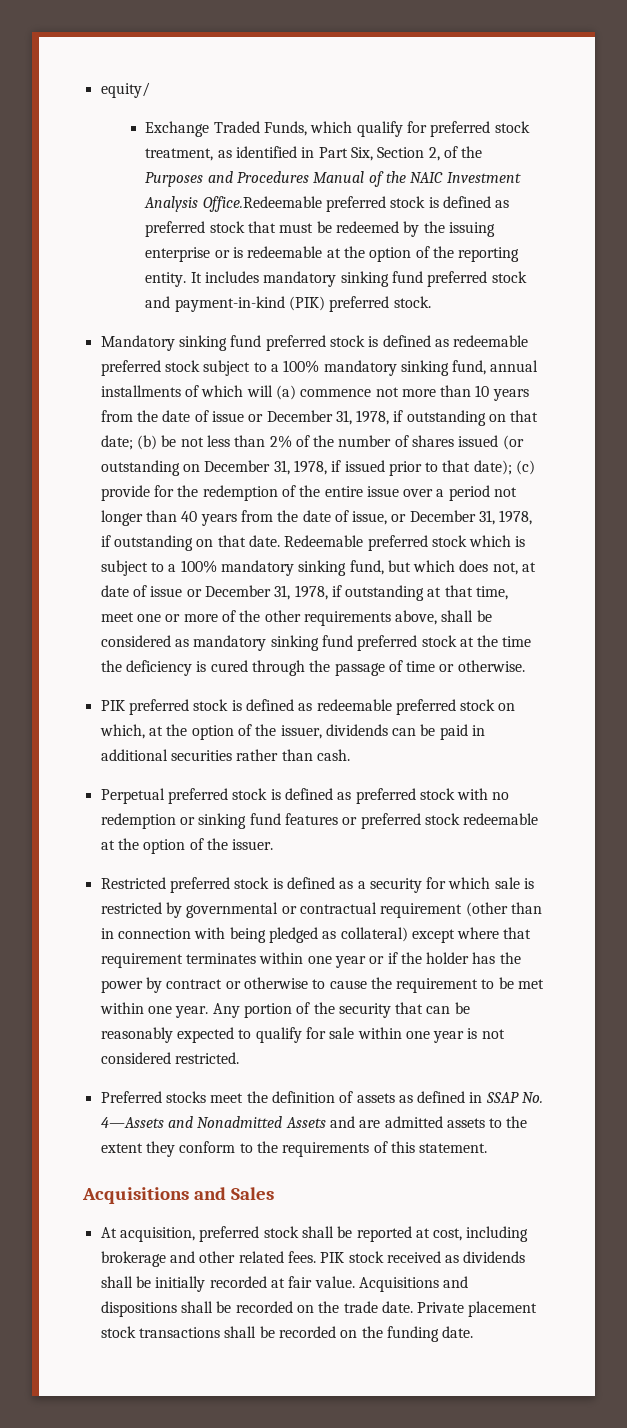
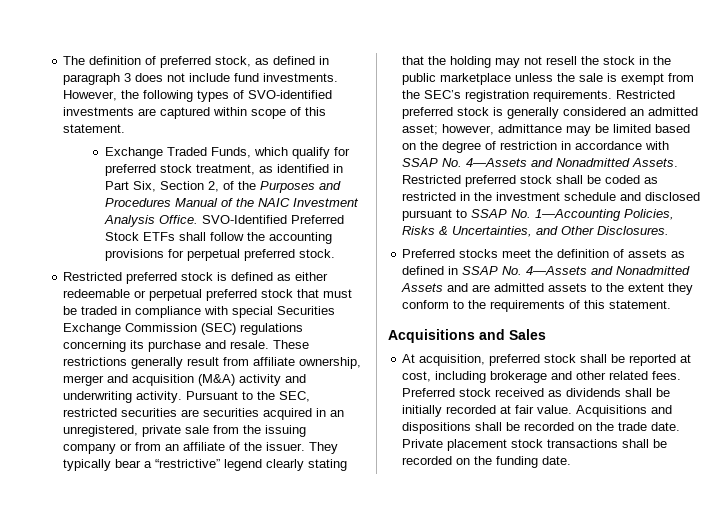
- equity/
+ The definition of preferred stock, as defined in paragraph 3 does not include fund investments. However, the following types of SVO-identified investments are captured within scope of this statement.
- Exchange Traded Funds, which qualify for preferred stock treatment, as identified in Part Six, Section 2, of the Purposes and Procedures Manual of the NAIC Investment Analysis Office.Redeemable preferred stock is defined as preferred stock that must be redeemed by the issuing enterprise or is redeemable at the option of the reporting entity. It includes mandatory sinking fund preferred stock and payment-in-kind (PIK) preferred stock.
- Mandatory sinking fund preferred stock is defined as redeemable preferred stock subject to a 100% mandatory sinking fund, annual installments of which will (a) commence not more than 10 years from the date of issue or December 31, 1978, if outstanding on that date; (b) be not less than 2% of the number of shares issued (or outstanding on December 31, 1978, if issued prior to that date); (c) provide for the redemption of the entire issue over a period not longer than 40 years from the date of issue, or December 31, 1978, if outstanding on that date. Redeemable preferred stock which is subject to a 100% mandatory sinking fund, but which does not, at date of issue or December 31, 1978, if outstanding at that time, meet one or more of the other requirements above, shall be considered as mandatory sinking fund preferred stock at the time the deficiency is cured through the passage of time or otherwise.
- PIK preferred stock is defined as redeemable preferred stock on which, at the option of the issuer, dividends can be paid in additional securities rather than cash.
- Perpetual preferred stock is defined as preferred stock with no redemption or sinking fund features or preferred stock redeemable at the option of the issuer.
+ Exchange Traded Funds, which qualify for preferred stock treatment, as identified in Part Six, Section 2, of the Purposes and Procedures Manual of the NAIC Investment Analysis Office. SVO-Identified Preferred Stock ETFs shall follow the accounting provisions for perpetual preferred stock.
- Restricted preferred stock is defined as a security for which sale is restricted by governmental or contractual requirement (other than in connection with being pledged as collateral) except where that requirement terminates within one year or if the holder has the power by contract or otherwise to cause the requirement to be met within one year. Any portion of the security that can be reasonably expected to qualify for sale within one year is not considered restricted.
+ Restricted preferred stock is defined as either redeemable or perpetual preferred stock that must be traded in compliance with special Securities Exchange Commission (SEC) regulations concerning its purchase and resale. These restrictions generally result from affiliate ownership, merger and acquisition (M&A) activity and underwriting activity. Pursuant to the SEC, restricted securities are securities acquired in an unregistered, private sale from the issuing company or from an affiliate of the issuer. They typically bear a “restrictive” legend clearly stating that the holding may not resell the stock in the public marketplace unless the sale is exempt from the SEC’s registration requirements. Restricted preferred stock is generally considered an admitted asset; however, admittance may be limited based on the degree of restriction in accordance with SSAP No. 4—Assets and Nonadmitted Assets. Restricted preferred stock shall be coded as restricted in the investment schedule and disclosed pursuant to SSAP No. 1—Accounting Policies, Risks & Uncertainties, and Other Disclosures.
- PIK stock received as dividends shall be initially recorded at fair value.
+ Preferred stock received as dividends shall be initially recorded at fair value.

